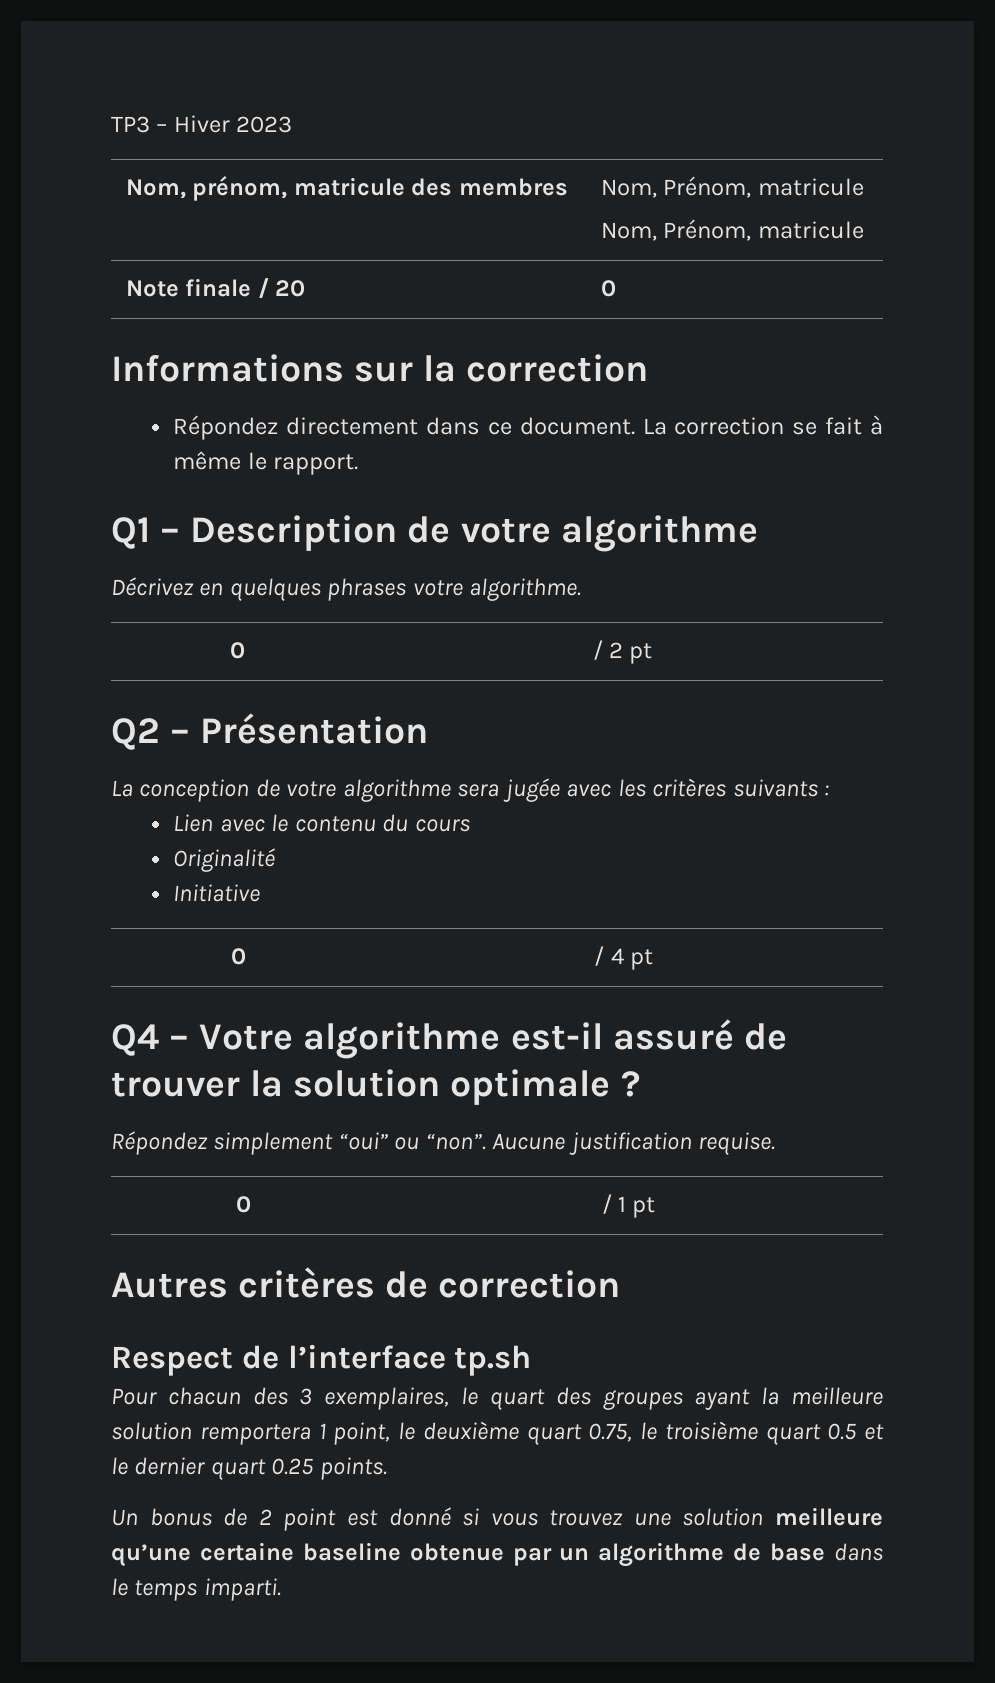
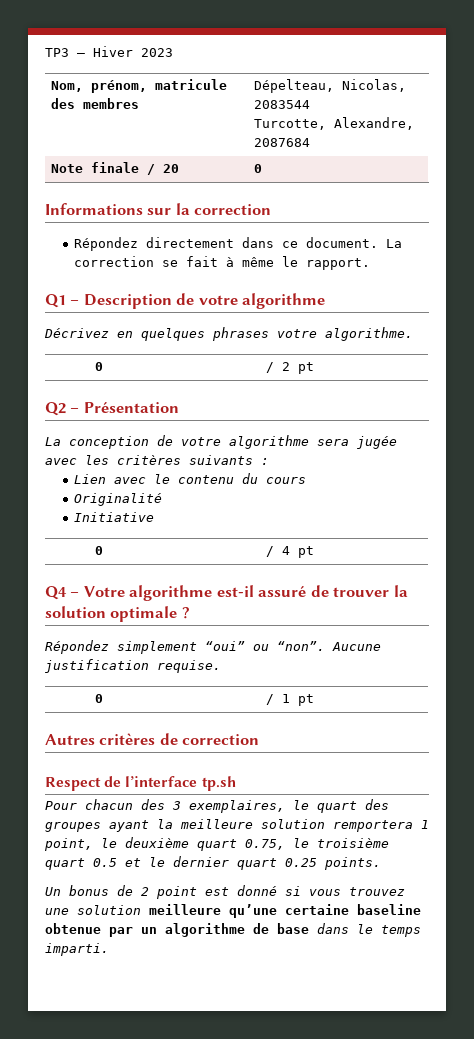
- Nom, prénom, matricule des membres | Nom, Prénom, matricule
- Nom, Prénom, matricule
+ Nom, prénom, matricule des membres | Dépelteau, Nicolas, 2083544
+ Turcotte, Alexandre, 2087684

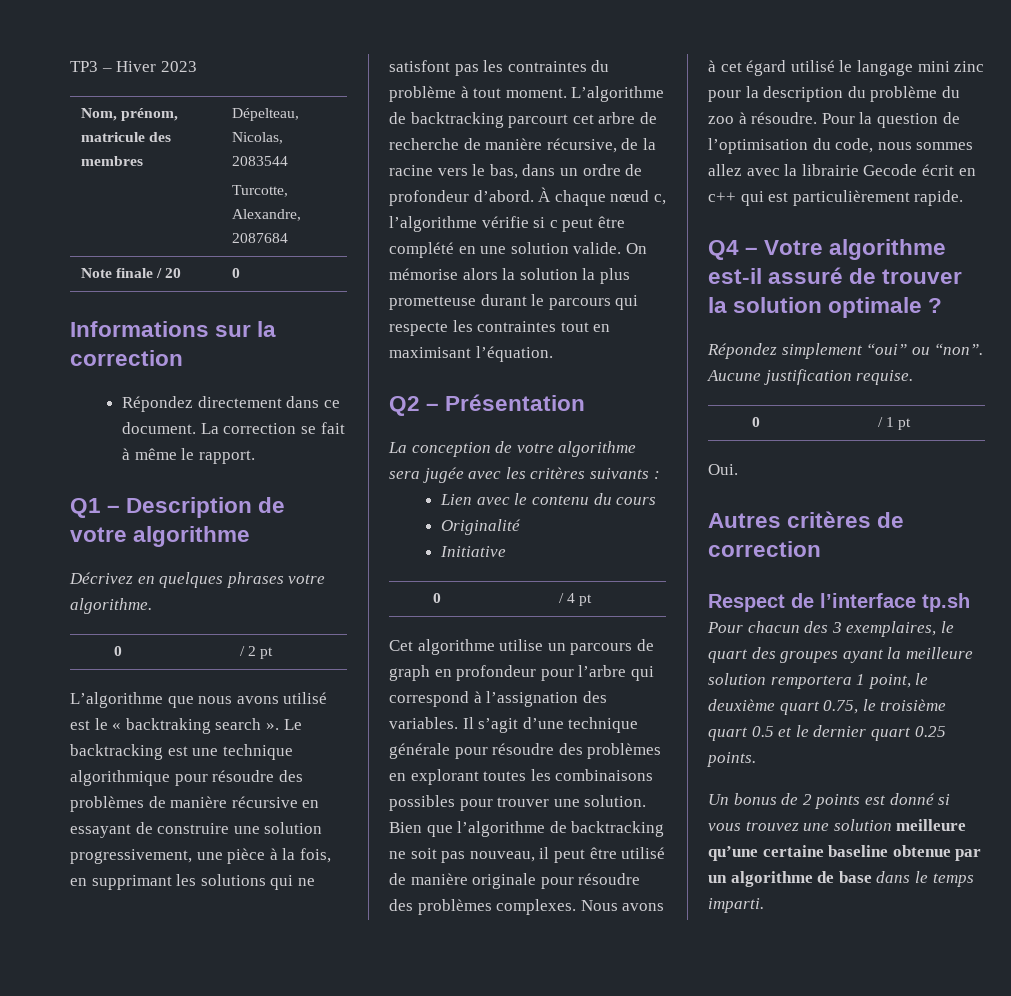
+ L’algorithme que nous avons utilisé est le « backtraking search ». Le backtracking est une technique algorithmique pour résoudre des problèmes de manière récursive en essayant de construire une solution progressivement, une pièce à la fois, en supprimant les solutions qui ne satisfont pas les contraintes du problème à tout moment. L’algorithme de backtracking parcourt cet arbre de recherche de manière récursive, de la racine vers le bas, dans un ordre de profondeur d’abord. À chaque nœud c, l’algorithme vérifie si c peut être complété en une solution valide. On mémorise alors la solution la plus prometteuse durant le parcours qui respecte les contraintes tout en maximisant l’équation.
+ Cet algorithme utilise un parcours de graph en profondeur pour l’arbre qui correspond à l’assignation des variables. Il s’agit d’une technique générale pour résoudre des problèmes en explorant toutes les combinaisons possibles pour trouver une solution. Bien que l’algorithme de backtracking ne soit pas nouveau, il peut être utilisé de manière originale pour résoudre des problèmes complexes. Nous avons à cet égard utilisé le langage mini zinc pour la description du problème du zoo à résoudre. Pour la question de l’optimisation du code, nous sommes allez avec la librairie Gecode écrit en c++ qui est particulièrement rapide.
+ Oui.
- Un bonus de 2 point est donné si vous trouvez une solution meilleure qu’une certaine baseline obtenue par un algorithme de base dans le temps imparti.
+ Un bonus de 2 points est donné si vous trouvez une solution meilleure qu’une certaine baseline obtenue par un algorithme de base dans le temps imparti.

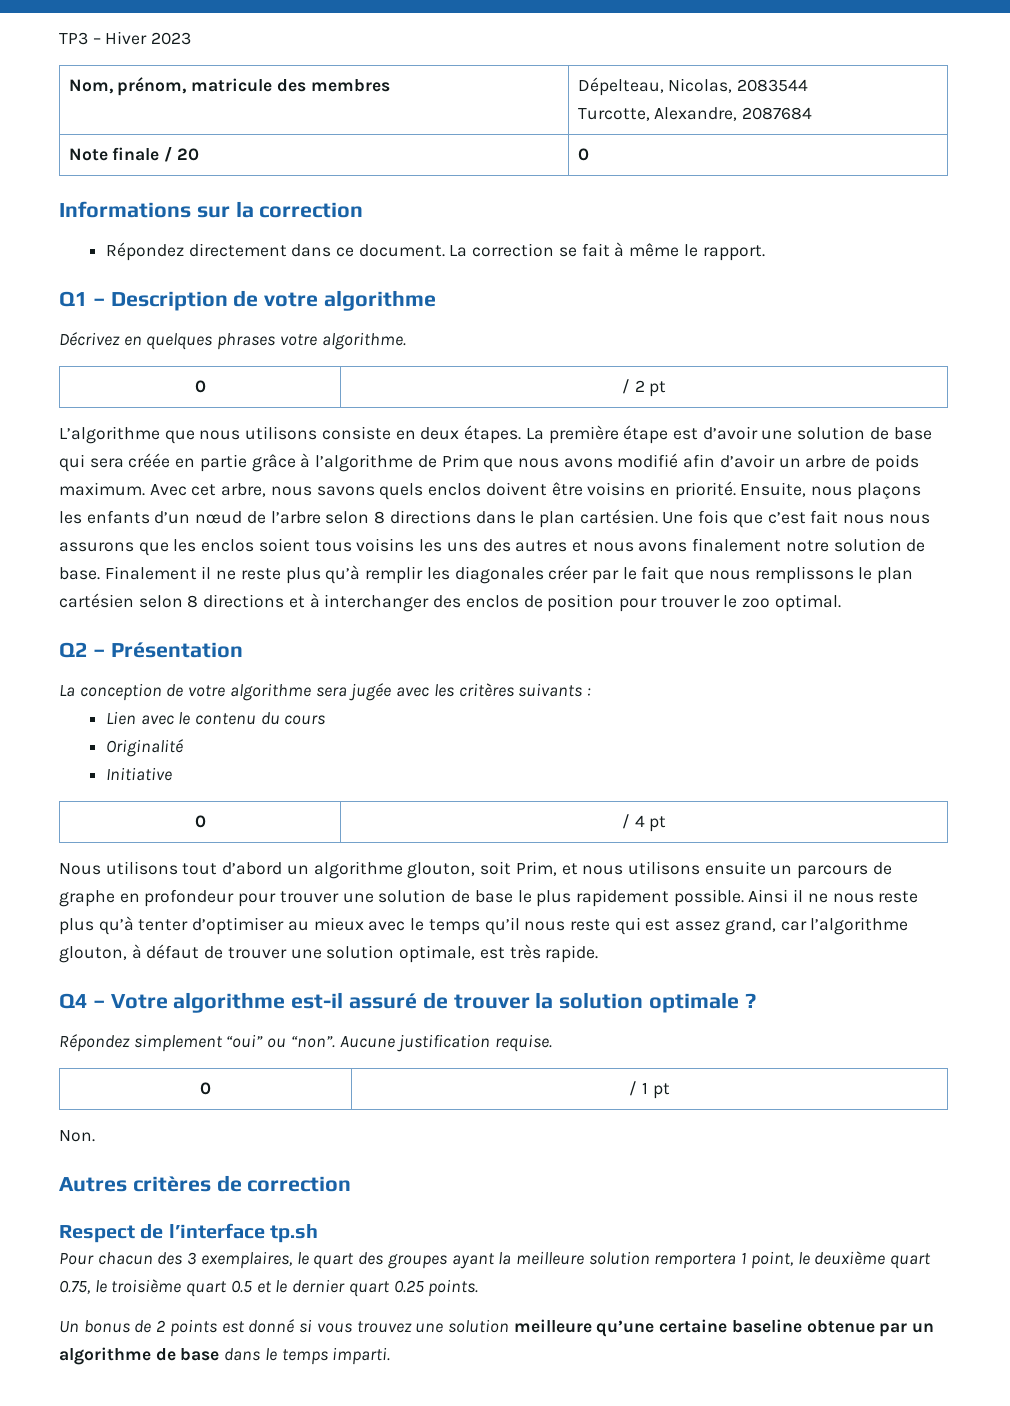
- L’algorithme que nous avons utilisé est le « backtraking search ». Le backtracking est une technique algorithmique pour résoudre des problèmes de manière récursive en essayant de construire une solution progressivement, une pièce à la fois, en supprimant les solutions qui ne satisfont pas les contraintes du problème à tout moment. L’algorithme de backtracking parcourt cet arbre de recherche de manière récursive, de la racine vers le bas, dans un ordre de profondeur d’abord. À chaque nœud c, l’algorithme vérifie si c peut être complété en une solution valide. On mémorise alors la solution la plus prometteuse durant le parcours qui respecte les contraintes tout en maximisant l’équation.
+ L’algorithme que nous utilisons consiste en deux étapes. La première étape est d’avoir une solution de base qui sera créée en partie grâce à l’algorithme de Prim que nous avons modifié afin d’avoir un arbre de poids maximum. Avec cet arbre, nous savons quels enclos doivent être voisins en priorité. Ensuite, nous plaçons les enfants d’un nœud de l’arbre selon 8 directions dans le plan cartésien. Une fois que c’est fait nous nous assurons que les enclos soient tous voisins les uns des autres et nous avons finalement notre solution de base. Finalement il ne reste plus qu’à remplir les diagonales créer par le fait que nous remplissons le plan cartésien selon 8 directions et à interchanger des enclos de position pour trouver le zoo optimal.
- Cet algorithme utilise un parcours de graph en profondeur pour l’arbre qui correspond à l’assignation des variables. Il s’agit d’une technique générale pour résoudre des problèmes en explorant toutes les combinaisons possibles pour trouver une solution. Bien que l’algorithme de backtracking ne soit pas nouveau, il peut être utilisé de manière originale pour résoudre des problèmes complexes. Nous avons à cet égard utilisé le langage mini zinc pour la description du problème du zoo à résoudre. Pour la question de l’optimisation du code, nous sommes allez avec la librairie Gecode écrit en c++ qui est particulièrement rapide.
+ Nous utilisons tout d’abord un algorithme glouton, soit Prim, et nous utilisons ensuite un parcours de graphe en profondeur pour trouver une solution de base le plus rapidement possible. Ainsi il ne nous reste plus qu’à tenter d’optimiser au mieux avec le temps qu’il nous reste qui est assez grand, car l’algorithme glouton, à défaut de trouver une solution optimale, est très rapide.
- Oui.
+ Non.

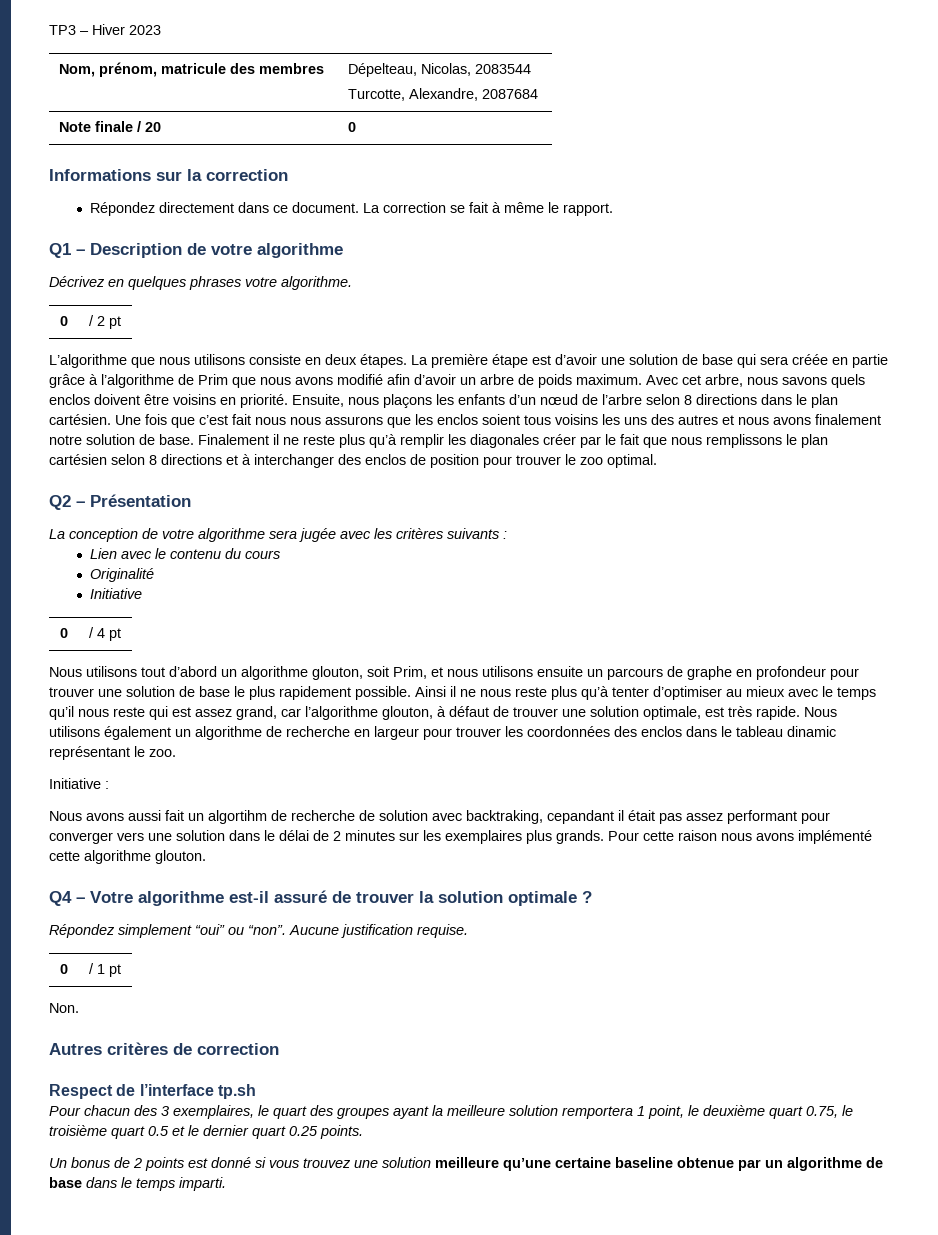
+ Nous utilisons également un algorithme de recherche en largeur pour trouver les coordonnées des enclos dans le tableau dinamic représentant le zoo.
+ Initiative :
+ Nous avons aussi fait un algortihm de recherche de solution avec backtraking, cepandant il était pas assez performant pour converger vers une solution dans le délai de 2 minutes sur les exemplaires plus grands. Pour cette raison nous avons implémenté cette algorithme glouton.

